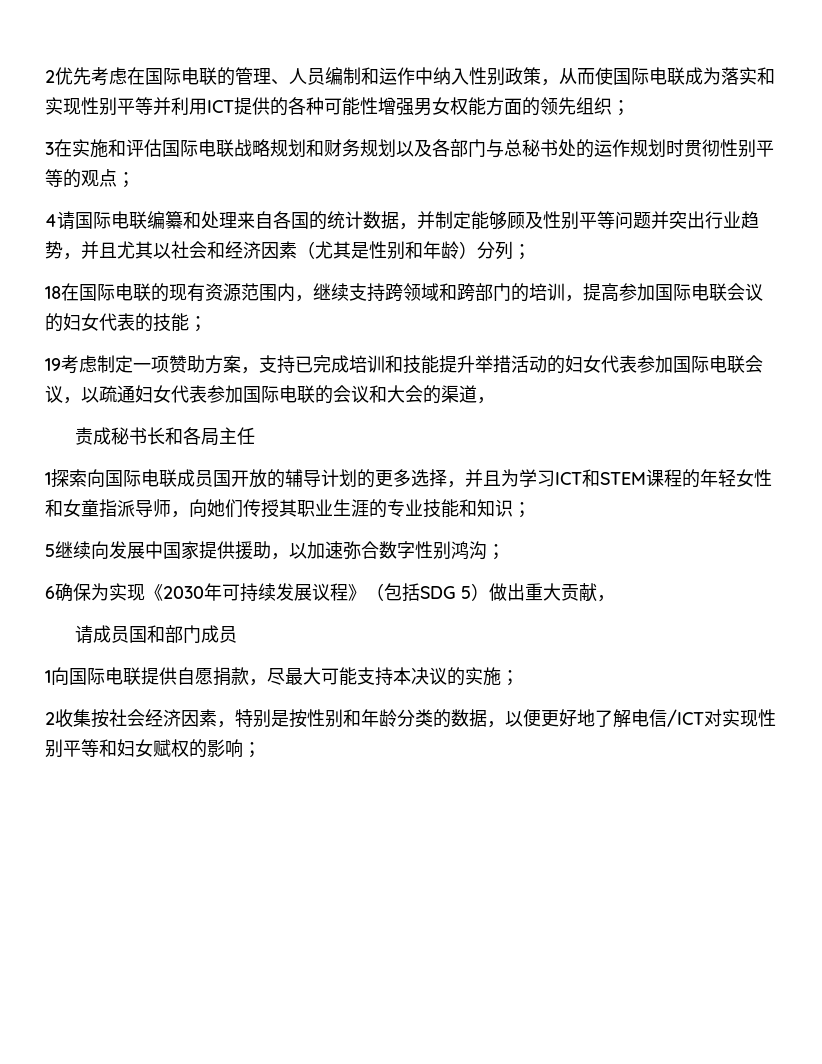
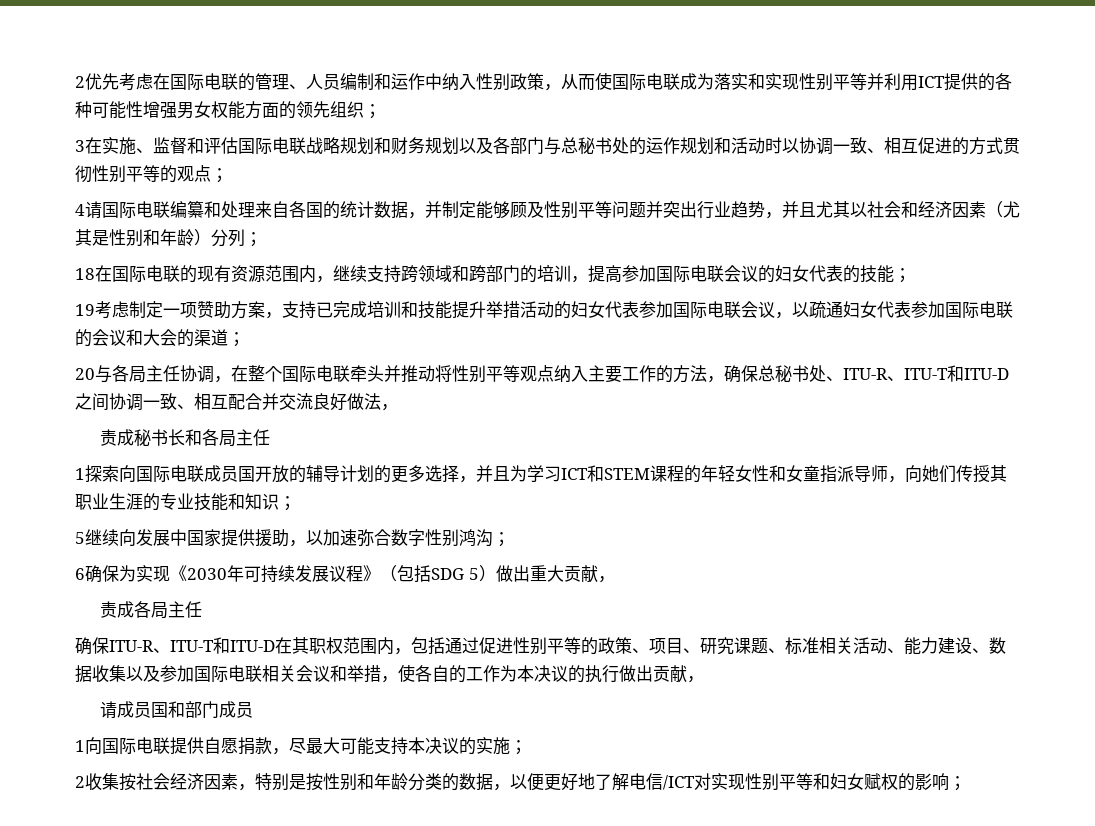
- 3在实施和评估国际电联战略规划和财务规划以及各部门与总秘书处的运作规划时贯彻性别平等的观点；
+ 3在实施、监督和评估国际电联战略规划和财务规划以及各部门与总秘书处的运作规划和活动时以协调一致、相互促进的方式贯彻性别平等的观点；
- 19考虑制定一项赞助方案，支持已完成培训和技能提升举措活动的妇女代表参加国际电联会议，以疏通妇女代表参加国际电联的会议和大会的渠道，
+ 19考虑制定一项赞助方案，支持已完成培训和技能提升举措活动的妇女代表参加国际电联会议，以疏通妇女代表参加国际电联的会议和大会的渠道；
+ 20与各局主任协调，在整个国际电联牵头并推动将性别平等观点纳入主要工作的方法，确保总秘书处、ITU-R、ITU-T和ITU-D之间协调一致、相互配合并交流良好做法，
+ 责成各局主任
+ 确保ITU-R、ITU-T和ITU-D在其职权范围内，包括通过促进性别平等的政策、项目、研究课题、标准相关活动、能力建设、数据收集以及参加国际电联相关会议和举措，使各自的工作为本决议的执行做出贡献，

